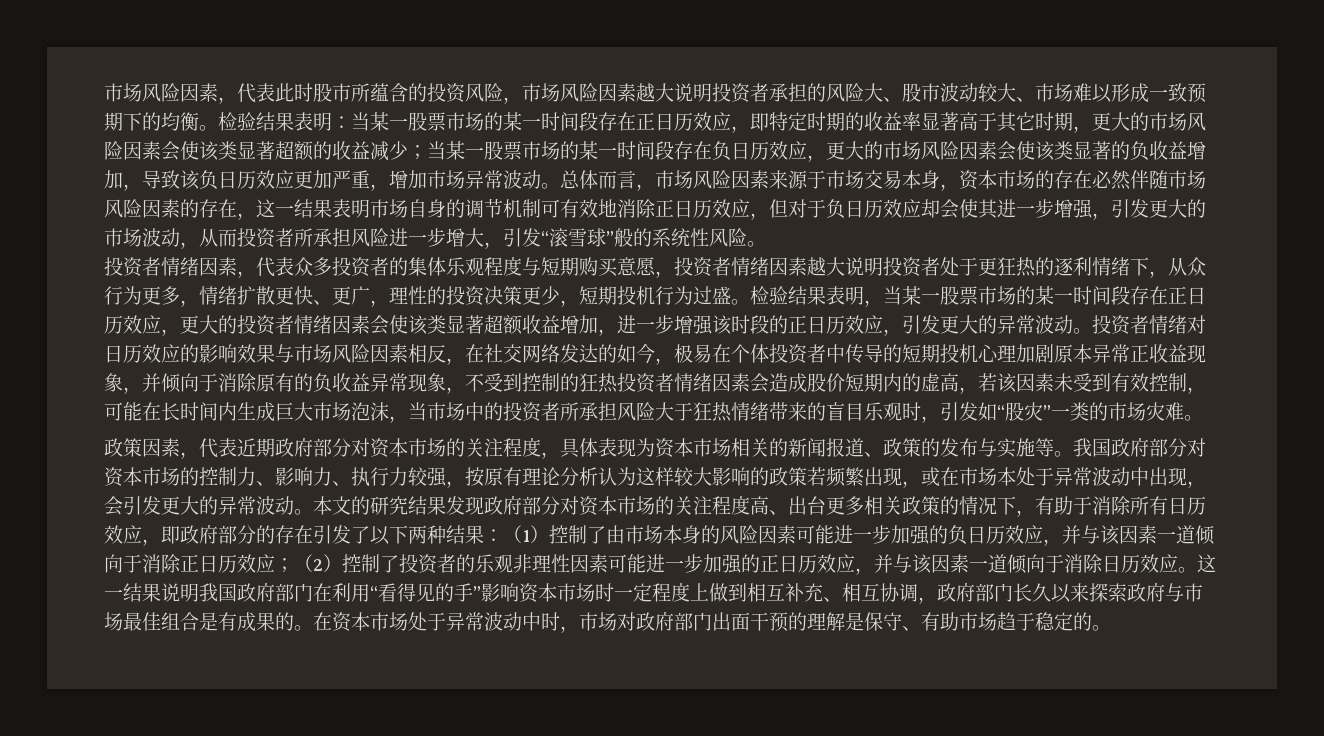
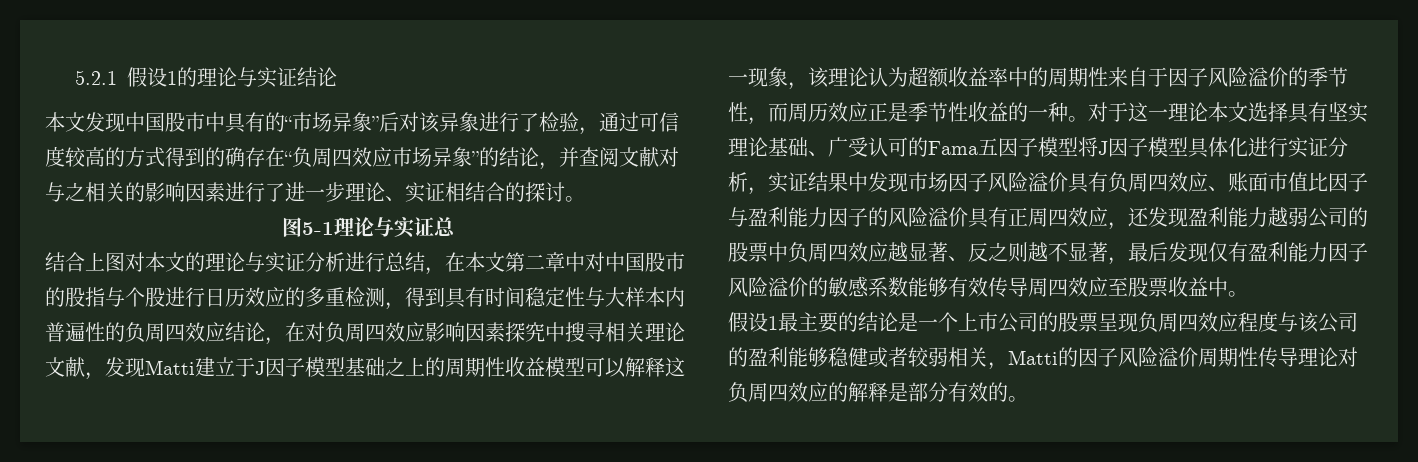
- 市场风险因素，代表此时股市所蕴含的投资风险，市场风险因素越大说明投资者承担的风险大、股市波动较大、市场难以形成一致预期下的均衡。检验结果表明：当某一股票市场的某一时间段存在正日历效应，即特定时期的收益率显著高于其它时期，更大的市场风险因素会使该类显著超额的收益减少；当某一股票市场的某一时间段存在负日历效应，更大的市场风险因素会使该类显著的负收益增加，导致该负日历效应更加严重，增加市场异常波动。总体而言，市场风险因素来源于市场交易本身，资本市场的存在必然伴随市场风险因素的存在，这一结果表明市场自身的调节机制可有效地消除正日历效应，但对于负日历效应却会使其进一步增强，引发更大的市场波动，从而投资者所承担风险进一步增大，引发“滚雪球”般的系统性风险。
- 投资者情绪因素，代表众多投资者的集体乐观程度与短期购买意愿，投资者情绪因素越大说明投资者处于更狂热的逐利情绪下，从众行为更多，情绪扩散更快、更广，理性的投资决策更少，短期投机行为过盛。检验结果表明，当某一股票市场的某一时间段存在正日历效应，更大的投资者情绪因素会使该类显著超额收益增加，进一步增强该时段的正日历效应，引发更大的异常波动。投资者情绪对日历效应的影响效果与市场风险因素相反，在社交网络发达的如今，极易在个体投资者中传导的短期投机心理加剧原本异常正收益现象，并倾向于消除原有的负收益异常现象，不受到控制的狂热投资者情绪因素会造成股价短期内的虚高，若该因素未受到有效控制，可能在长时间内生成巨大市场泡沫，当市场中的投资者所承担风险大于狂热情绪带来的盲目乐观时，引发如“股灾”一类的市场灾难。
- 政策因素，代表近期政府部分对资本市场的关注程度，具体表现为资本市场相关的新闻报道、政策的发布与实施等。我国政府部分对资本市场的控制力、影响力、执行力较强，按原有理论分析认为这样较大影响的政策若频繁出现，或在市场本处于异常波动中出现，会引发更大的异常波动。本文的研究结果发现政府部分对资本市场的关注程度高、出台更多相关政策的情况下，有助于消除所有日历效应，即政府部分的存在引发了以下两种结果：（1）控制了由市场本身的风险因素可能进一步加强的负日历效应，并与该因素一道倾向于消除正日历效应；（2）控制了投资者的乐观非理性因素可能进一步加强的正日历效应，并与该因素一道倾向于消除日历效应。这一结果说明我国政府部门在利用“看得见的手”影响资本市场时一定程度上做到相互补充、相互协调，政府部门长久以来探索政府与市场最佳组合是有成果的。在资本市场处于异常波动中时，市场对政府部门出面干预的理解是保守、有助市场趋于稳定的。
+ 5.2.1假设1的理论与实证结论
+ 本文发现中国股市中具有的“市场异象”后对该异象进行了检验，通过可信度较高的方式得到的确存在“负周四效应市场异象”的结论，并查阅文献对与之相关的影响因素进行了进一步理论、实证相结合的探讨。
+ 图5-1理论与实证总
+ 结合上图对本文的理论与实证分析进行总结，在本文第二章中对中国股市的股指与个股进行日历效应的多重检测，得到具有时间稳定性与大样本内普遍性的负周四效应结论，在对负周四效应影响因素探究中搜寻相关理论文献，发现Matti建立于J因子模型基础之上的周期性收益模型可以解释这一现象，该理论认为超额收益率中的周期性来自于因子风险溢价的季节性，而周历效应正是季节性收益的一种。对于这一理论本文选择具有坚实理论基础、广受认可的Fama五因子模型将J因子模型具体化进行实证分析，实证结果中发现市场因子风险溢价具有负周四效应、账面市值比因子与盈利能力因子的风险溢价具有正周四效应，还发现盈利能力越弱公司的股票中负周四效应越显著、反之则越不显著，最后发现仅有盈利能力因子风险溢价的敏感系数能够有效传导周四效应至股票收益中。
+ 假设1最主要的结论是一个上市公司的股票呈现负周四效应程度与该公司的盈利能够稳健或者较弱相关，Matti的因子风险溢价周期性传导理论对负周四效应的解释是部分有效的。

